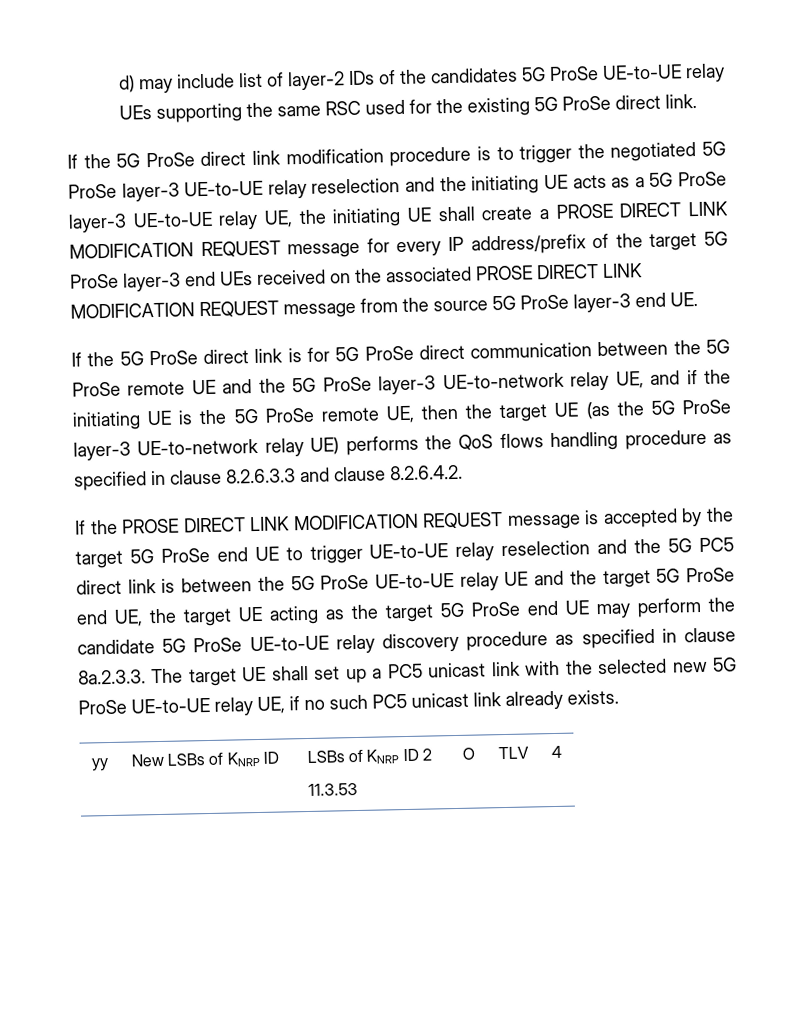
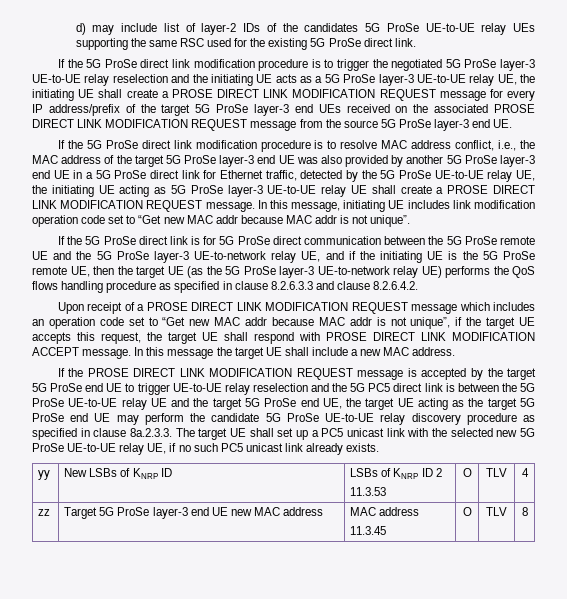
+ If the 5G ProSe direct link modification procedure is to resolve MAC address conflict, i.e., the MAC address of the target 5G ProSe layer-3 end UE was also provided by another 5G ProSe layer-3 end UE in a 5G ProSe direct link for Ethernet traffic, detected by the 5G ProSe UE-to-UE relay UE, the initiating UE acting as 5G ProSe layer-3 UE-to-UE relay UE shall create a PROSE DIRECT LINK MODIFICATION REQUEST message. In this message, initiating UE includes link modification operation code set to “Get new MAC addr because MAC addr is not unique”.
+ Upon receipt of a PROSE DIRECT LINK MODIFICATION REQUEST message which includes an operation code set to “Get new MAC addr because MAC addr is not unique”, if the target UE accepts this request, the target UE shall respond with PROSE DIRECT LINK MODIFICATION ACCEPT message. In this message the target UE shall include a new MAC address.
+ zz | Target 5G ProSe layer-3 end UE new MAC address | MAC address
+ 11.3.45 | O | TLV | 8

